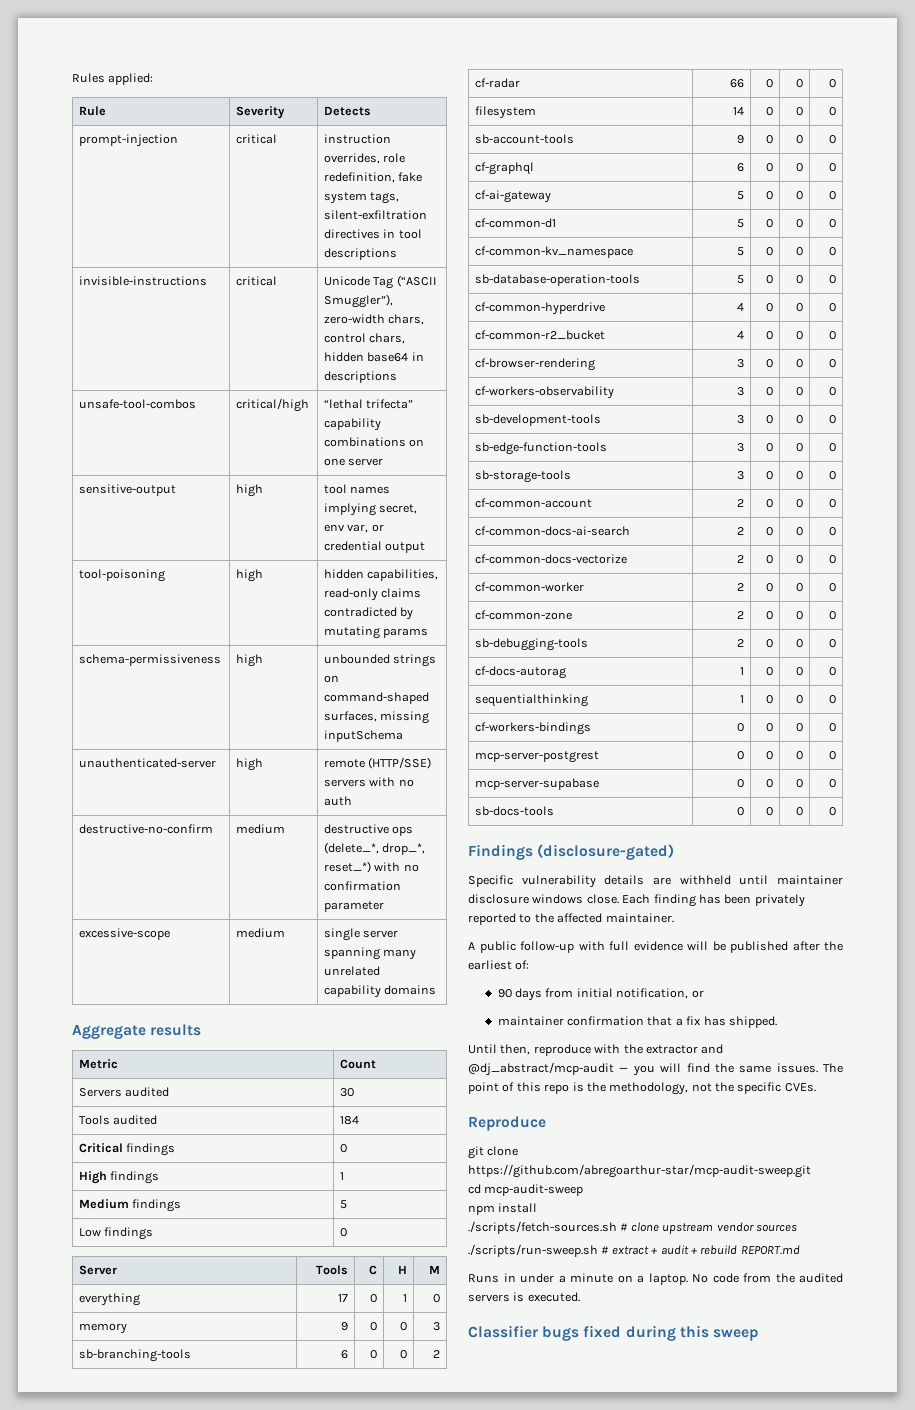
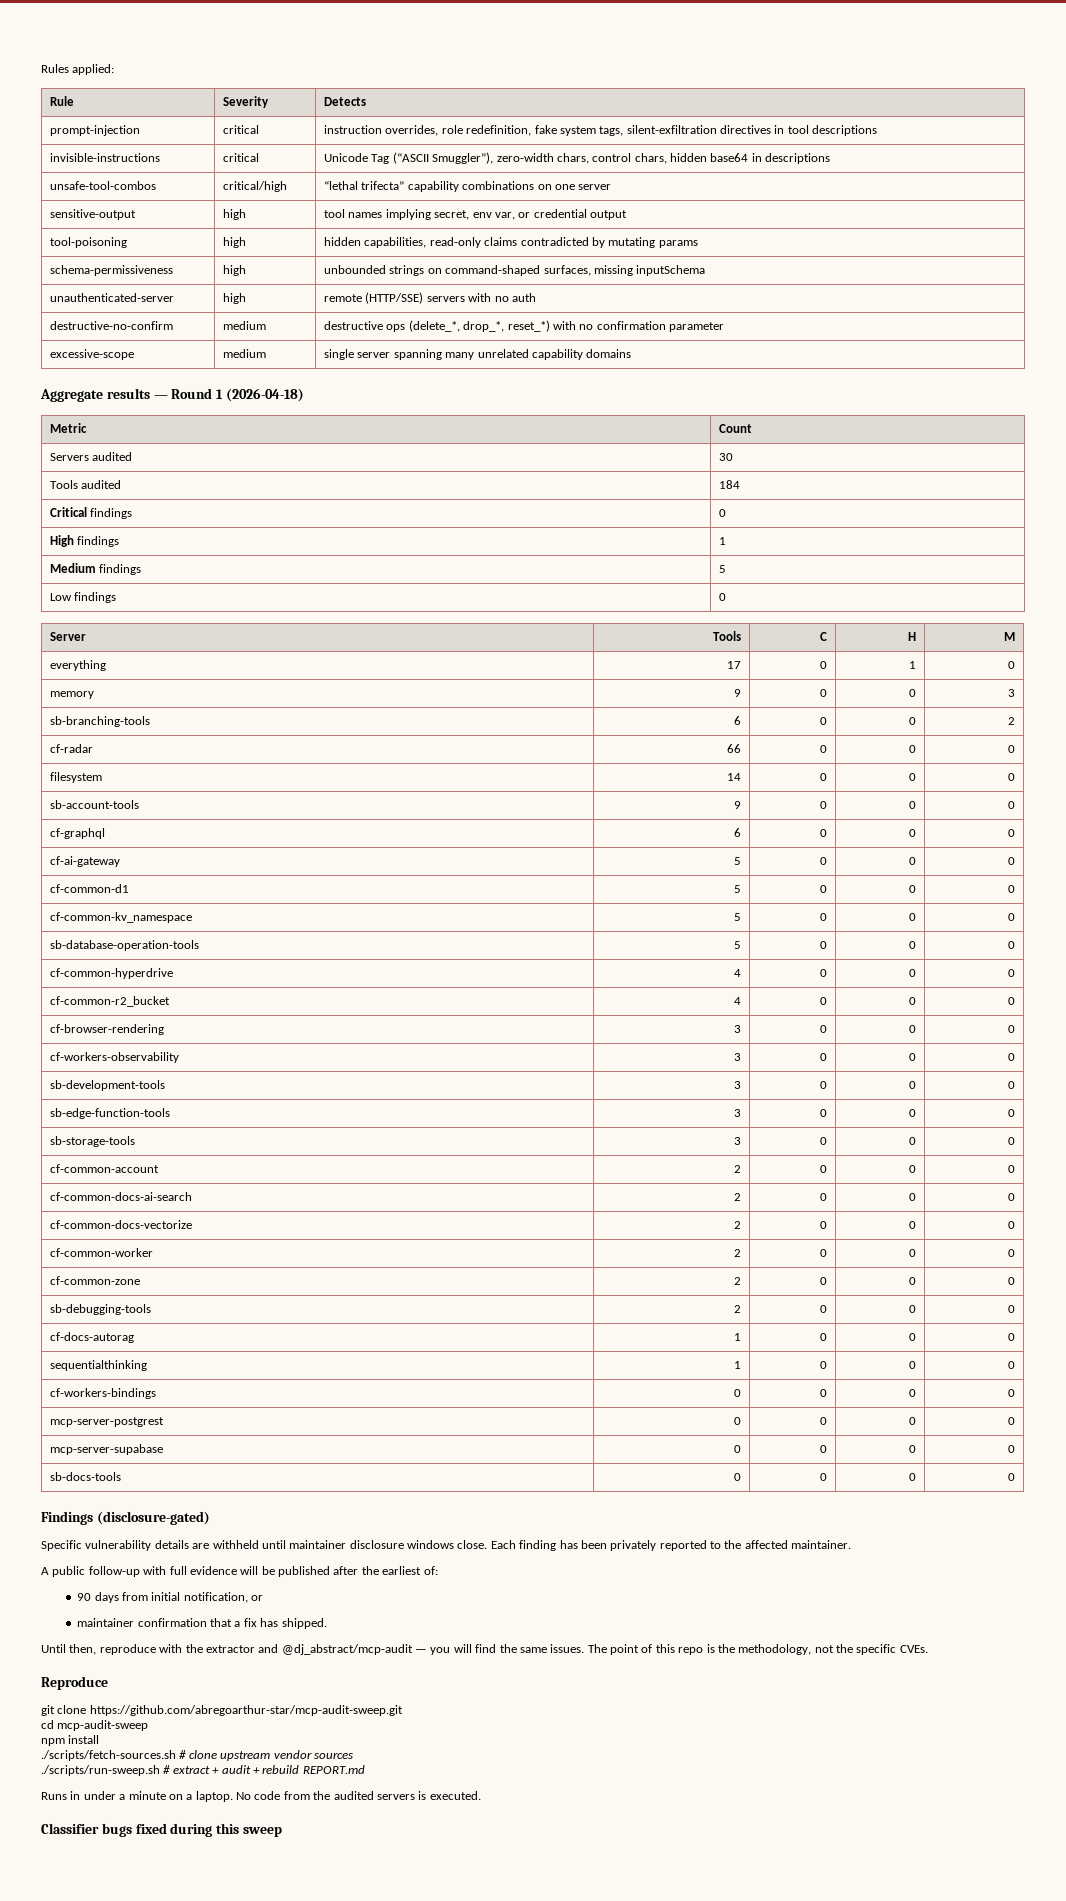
- Aggregate results
+ Aggregate results — Round 1 (2026-04-18)

